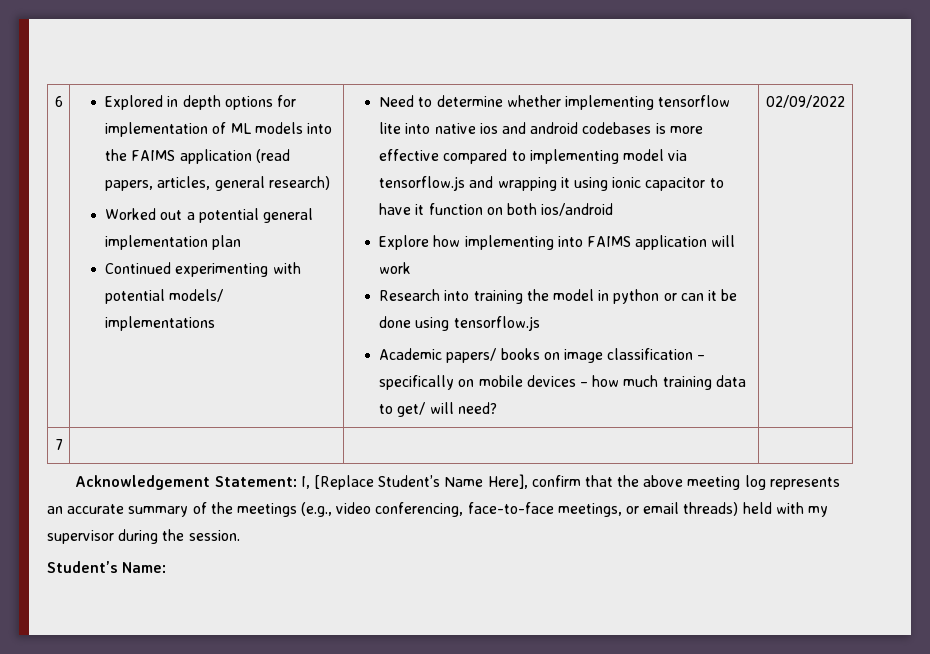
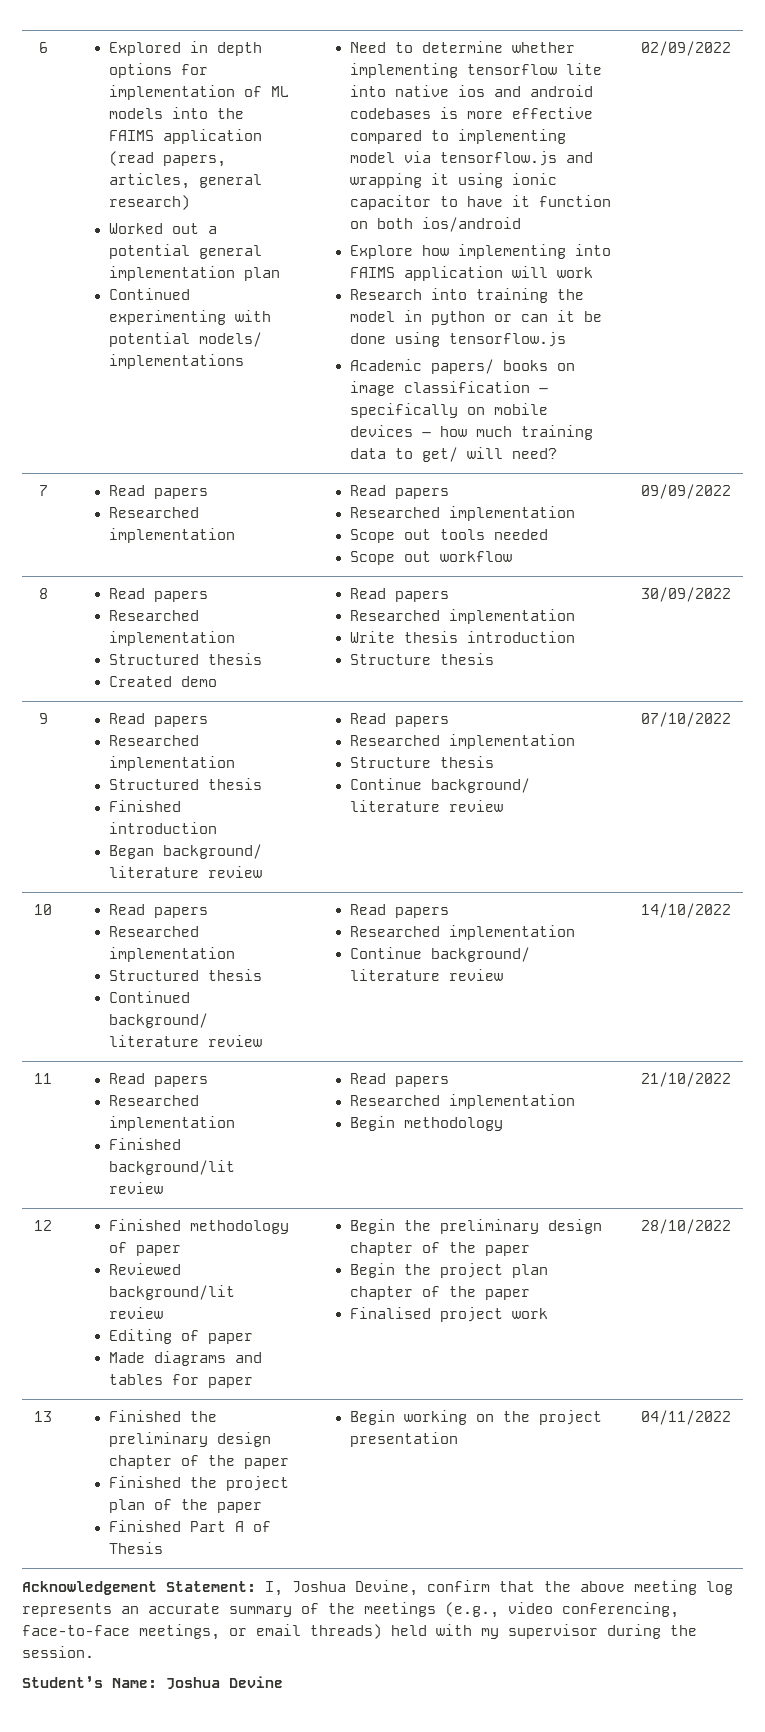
- 7 | | |
+ 7 | Read papers
+ Researched implementation | Read papers
+ Researched implementation
+ Scope out tools needed
+ Scope out workflow | 09/09/2022
+ 8 | Read papers
+ Researched implementation
+ Structured thesis
+ Created demo | Read papers
+ Researched implementation
+ Write thesis introduction
+ Structure thesis | 30/09/2022
+ 9 | Read papers
+ Researched implementation
+ Structured thesis
+ Finished introduction
+ Began background/ literature review | Read papers
+ Researched implementation
+ Structure thesis
+ Continue background/ literature review | 07/10/2022
+ 10 | Read papers
+ Researched implementation
+ Structured thesis
+ Continued background/ literature review | Read papers
+ Researched implementation
+ Continue background/ literature review | 14/10/2022
+ 11 | Read papers
+ Researched implementation
+ Finished background/lit review | Read papers
+ Researched implementation
+ Begin methodology | 21/10/2022
+ 12 | Finished methodology of paper
+ Reviewed background/lit review
+ Editing of paper
+ Made diagrams and tables for paper | Begin the preliminary design chapter of the paper
+ Begin the project plan chapter of the paper
+ Finalised project work | 28/10/2022
+ 13 | Finished the preliminary design chapter of the paper
+ Finished the project plan of the paper
+ Finished Part A of Thesis | Begin working on the project presentation | 04/11/2022
- Acknowledgement Statement: I, [Replace Student’s Name Here], confirm that the above meeting log represents an accurate summary of the meetings (e.g., video conferencing, face-to-face meetings, or email threads) held with my supervisor during the session.
+ Acknowledgement Statement: I, Joshua Devine, confirm that the above meeting log represents an accurate summary of the meetings (e.g., video conferencing, face-to-face meetings, or email threads) held with my supervisor during the session.
- Student’s Name:
+ Student’s Name: Joshua Devine

